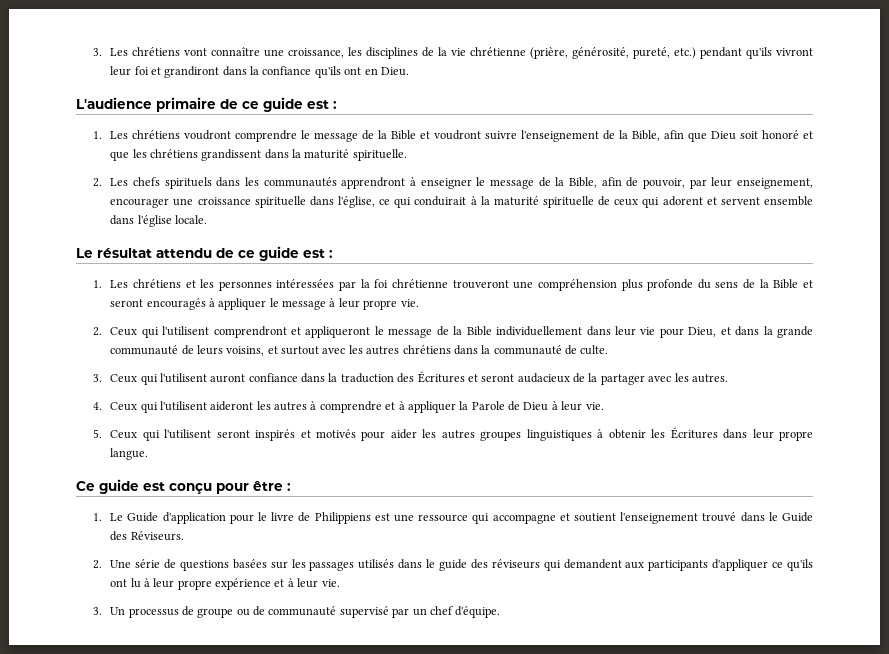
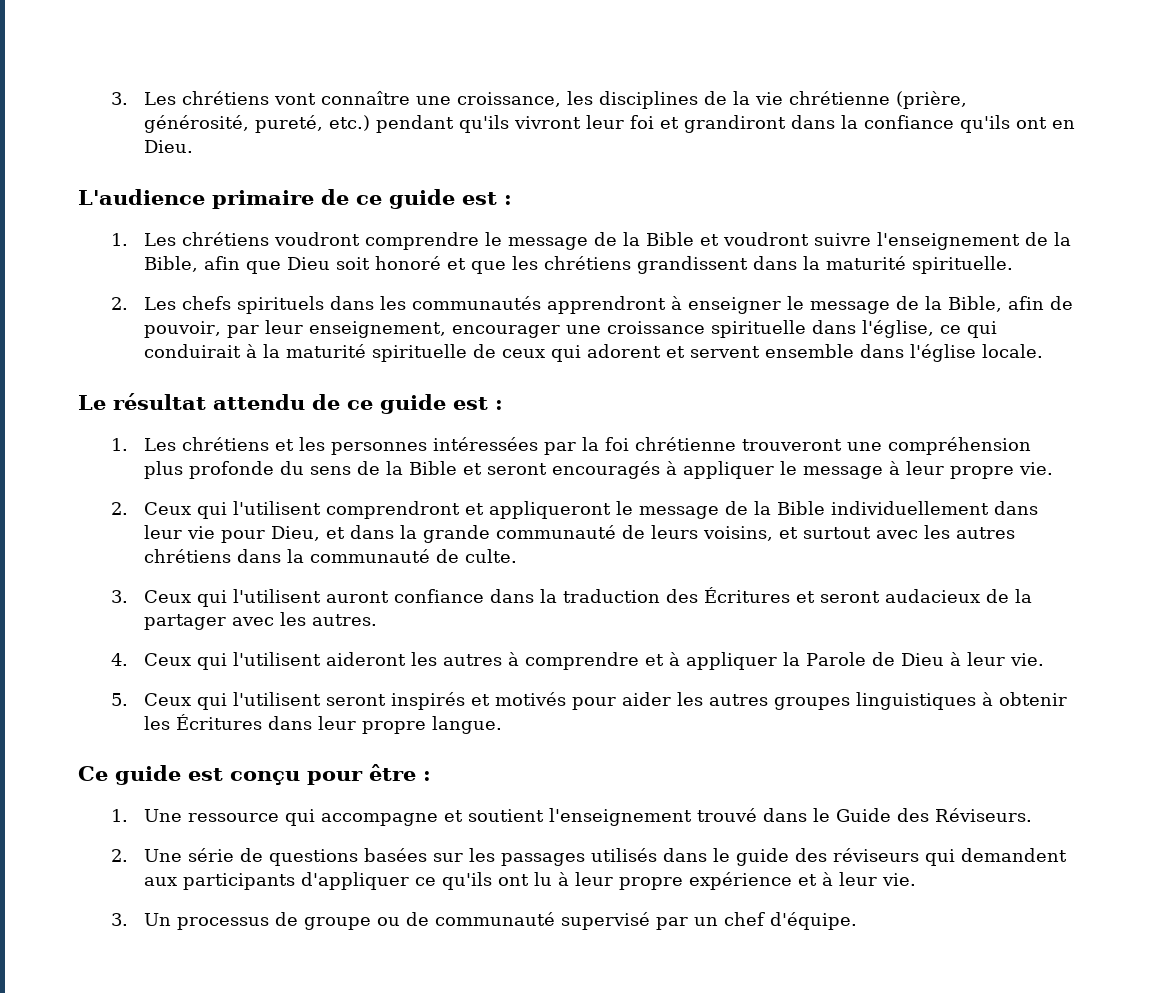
- 1. Le Guide d'application pour le livre de Philippiens est une ressource qui accompagne et soutient l'enseignement trouvé dans le Guide des Réviseurs.
+ 1. Une ressource qui accompagne et soutient l'enseignement trouvé dans le Guide des Réviseurs.

